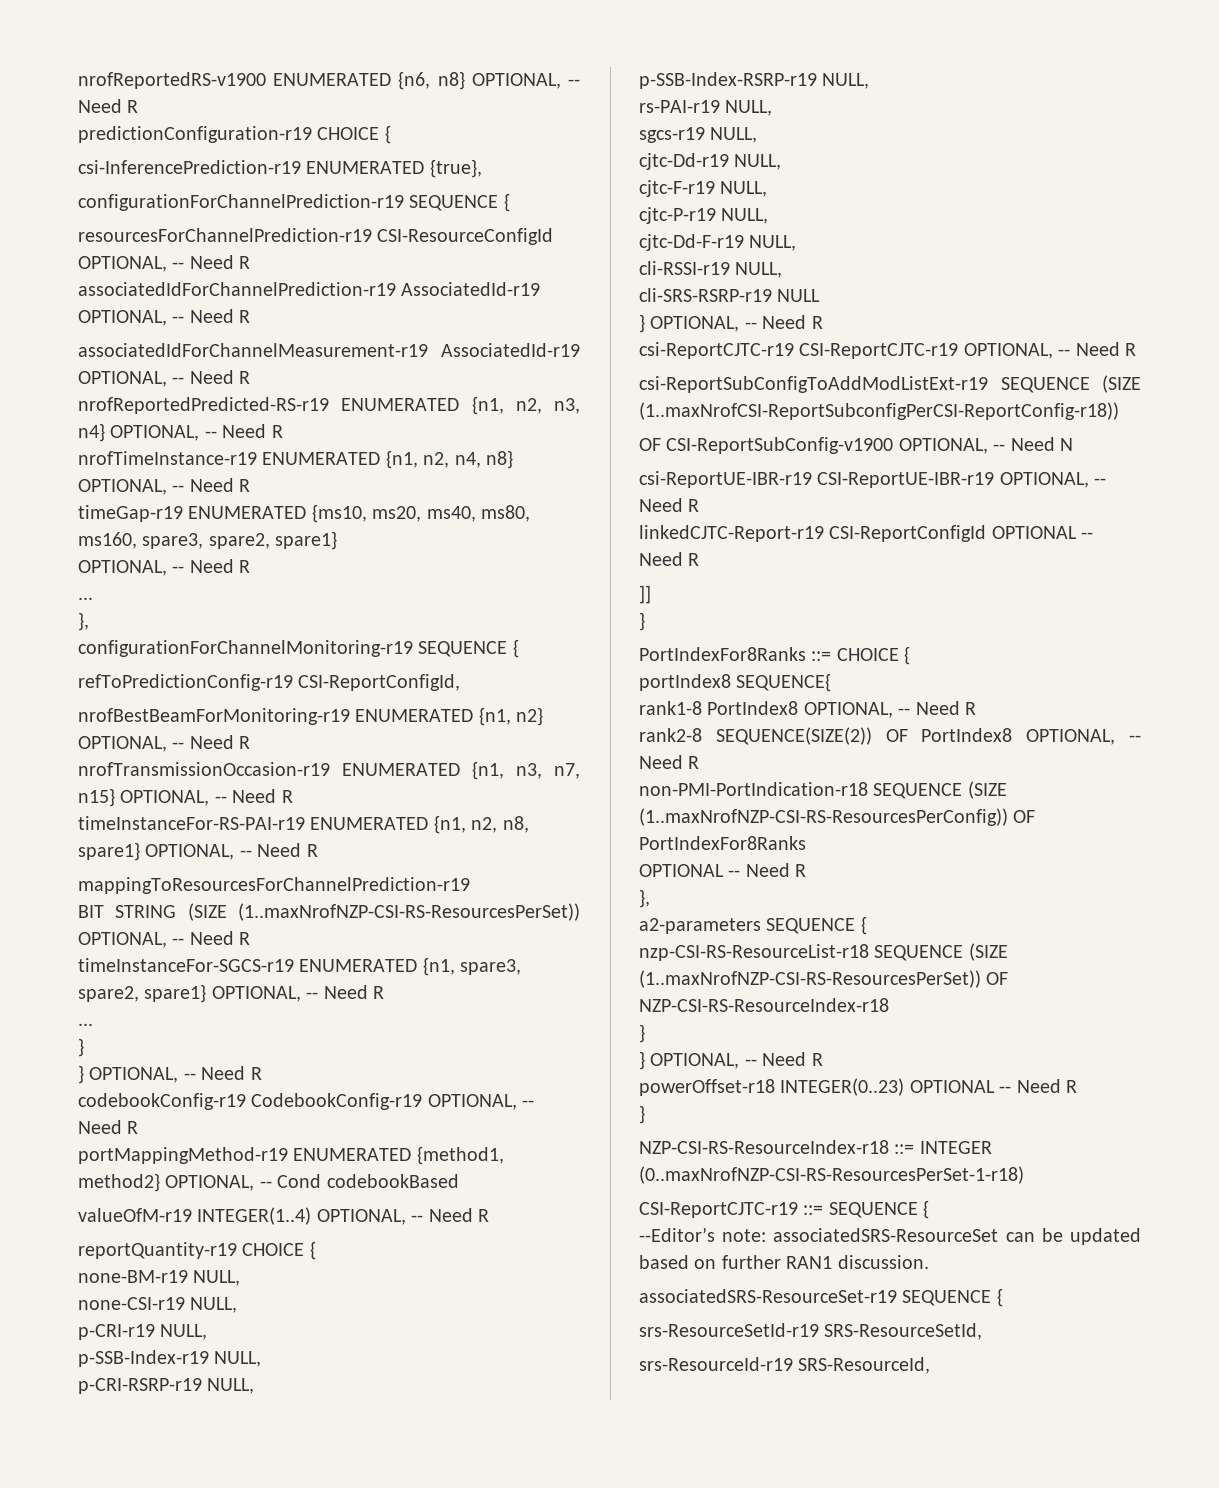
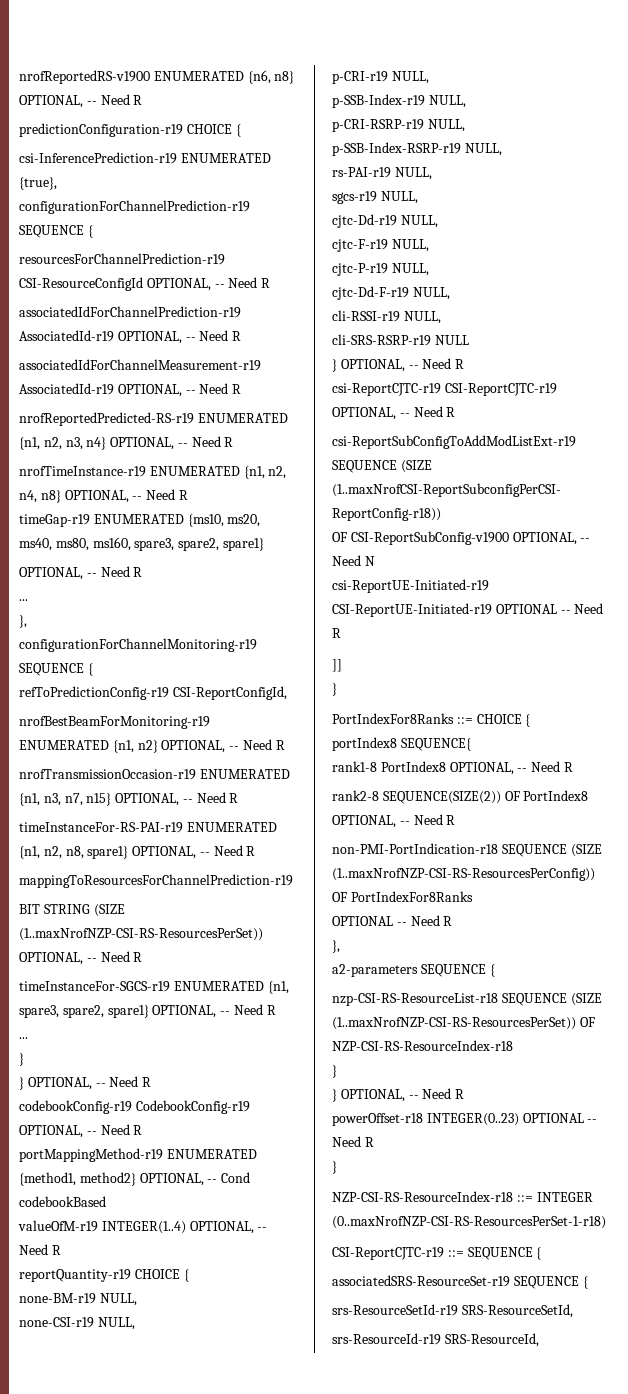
- csi-ReportUE-IBR-r19 CSI-ReportUE-IBR-r19 OPTIONAL, -- Need R
- linkedCJTC-Report-r19 CSI-ReportConfigId OPTIONAL -- Need R
+ csi-ReportUE-Initiated-r19 CSI-ReportUE-Initiated-r19 OPTIONAL -- Need R
- --Editor’s note: associatedSRS-ResourceSet can be updated based on further RAN1 discussion.

